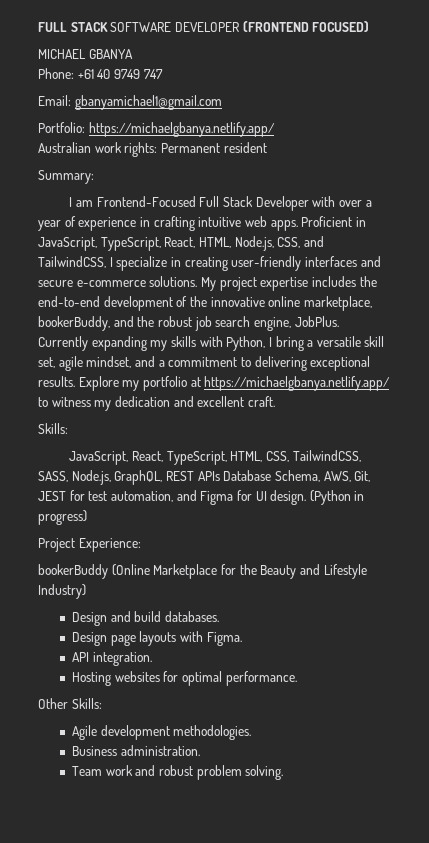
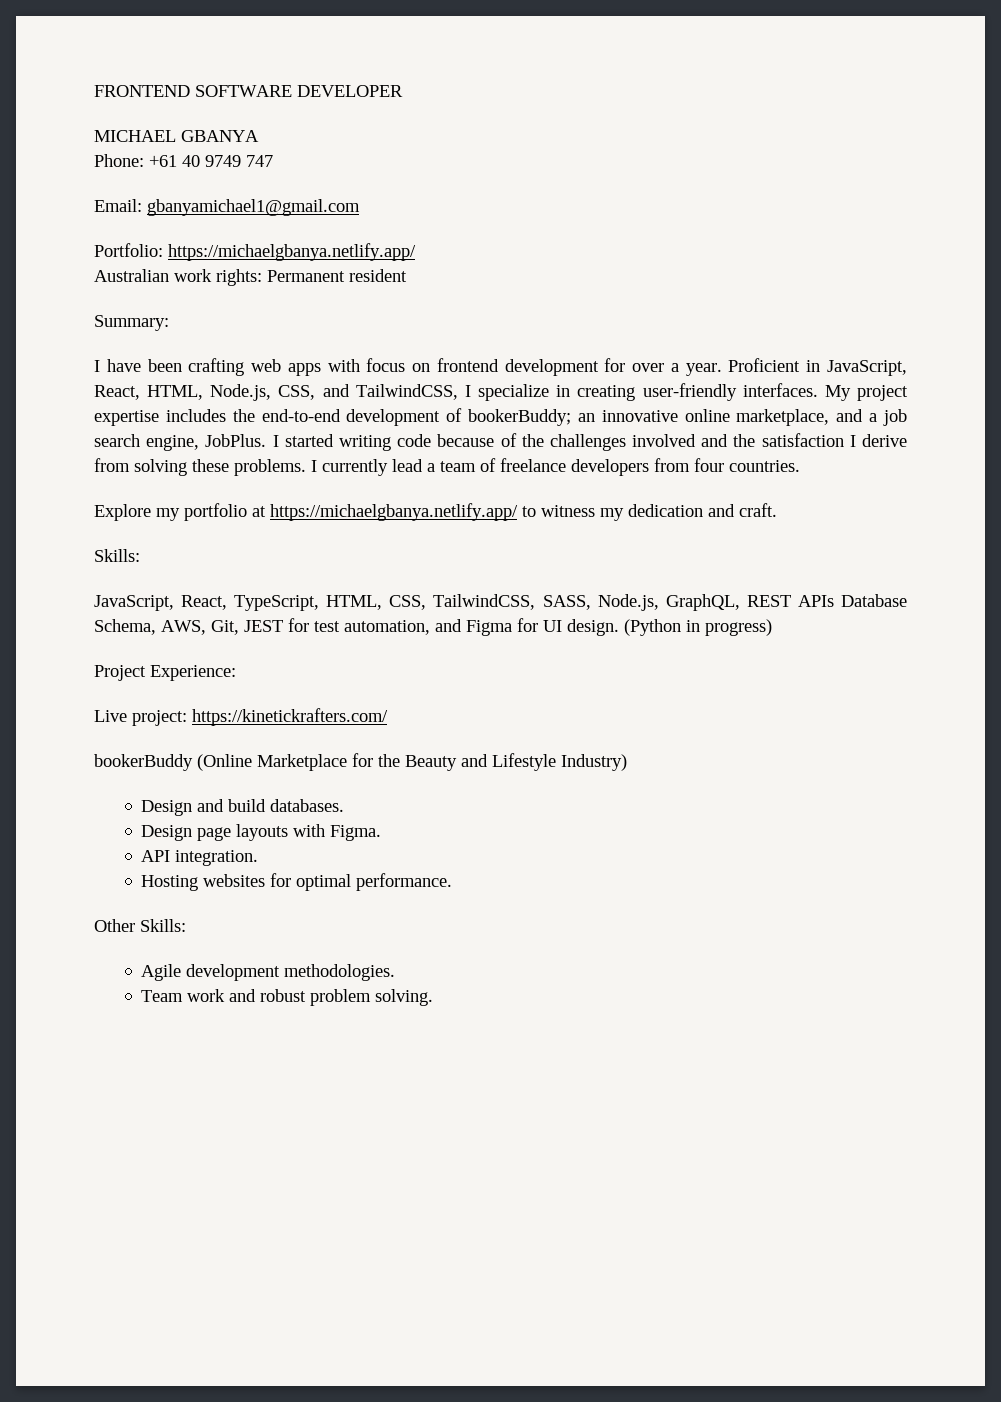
- FULL STACK SOFTWARE DEVELOPER (FRONTEND FOCUSED)
+ FRONTEND SOFTWARE DEVELOPER
- I am Frontend-Focused Full Stack Developer with over a year of experience in crafting intuitive web apps.
+ I have been crafting web apps with focus on frontend development for over a year.
- Proficient in JavaScript, TypeScript, React, HTML, Node.js, CSS, and TailwindCSS, I specialize in creating user-friendly interfaces and secure e-commerce solutions.
+ Proficient in JavaScript, React, HTML, Node.js, CSS, and TailwindCSS, I specialize in creating user-friendly interfaces.
- My project expertise includes the end-to-end development of the innovative online marketplace, bookerBuddy, and the robust job search engine, JobPlus. Currently expanding my skills with Python, I bring a versatile skill set, agile mindset, and a commitment to delivering exceptional results. Explore my portfolio at https://michaelgbanya.netlify.app/ to witness my dedication and excellent craft.
+ My project expertise includes the end-to-end development of bookerBuddy; an innovative online marketplace, and a job search engine, JobPlus. I started writing code because of the challenges involved and the satisfaction I derive from solving these problems. I currently lead a team of freelance developers from four countries.
+ Explore my portfolio at https://michaelgbanya.netlify.app/ to witness my dedication and craft.
+ Live project: https://kinetickrafters.com/
- Business administration.

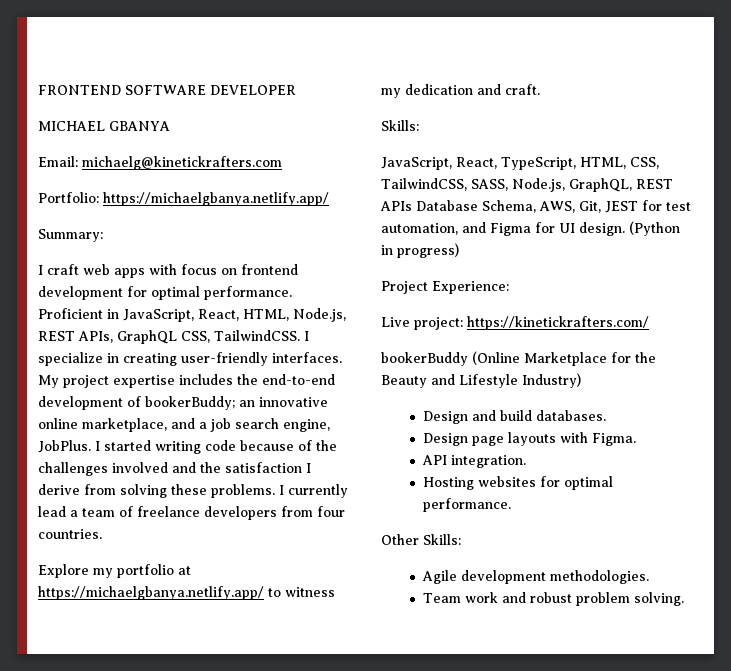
- Phone: +61 40 9749 747
- Email: gbanyamichael1@gmail.com
+ Email: michaelg@kinetickrafters.com
- Australian work rights: Permanent resident
- I have been crafting web apps with focus on frontend development for over a year.
+ I craft web apps with focus on frontend development for optimal performance.
- Proficient in JavaScript, React, HTML, Node.js, CSS, and TailwindCSS, I specialize in creating user-friendly interfaces.
+ Proficient in JavaScript, React, HTML, Node.js, REST APIs, GraphQL CSS, TailwindCSS. I specialize in creating user-friendly interfaces.

